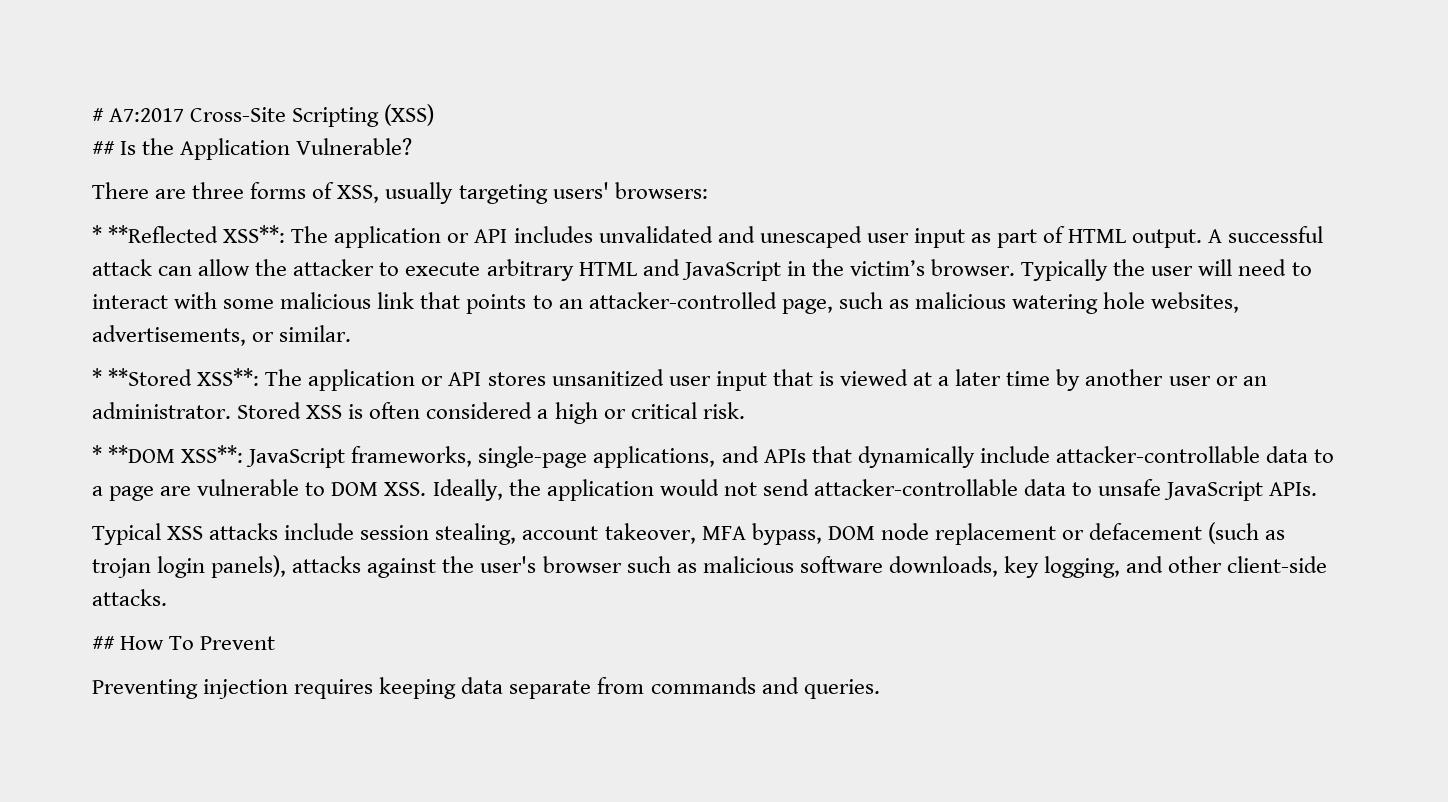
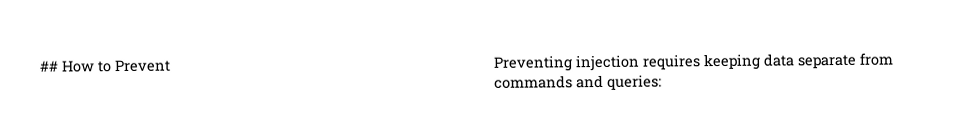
- # A7:2017 Cross-Site Scripting (XSS)
- ## Is the Application Vulnerable?
- There are three forms of XSS, usually targeting users' browsers:
- * **Reflected XSS**: The application or API includes unvalidated and unescaped user input as part of HTML output. A successful attack can allow the attacker to execute arbitrary HTML and JavaScript in the victim’s browser. Typically the user will need to interact with some malicious link that points to an attacker-controlled page, such as malicious watering hole websites, advertisements, or similar.
- * **Stored XSS**: The application or API stores unsanitized user input that is viewed at a later time by another user or an administrator. Stored XSS is often considered a high or critical risk.
- * **DOM XSS**: JavaScript frameworks, single-page applications, and APIs that dynamically include attacker-controllable data to a page are vulnerable to DOM XSS. Ideally, the application would not send attacker-controllable data to unsafe JavaScript APIs.
- Typical XSS attacks include session stealing, account takeover, MFA bypass, DOM node replacement or defacement (such as trojan login panels), attacks against the user's browser such as malicious software downloads, key logging, and other client-side attacks.
- ## How To Prevent
+ ## How to Prevent
- Preventing injection requires keeping data separate from commands and queries.
+ Preventing injection requires keeping data separate from commands and queries:

